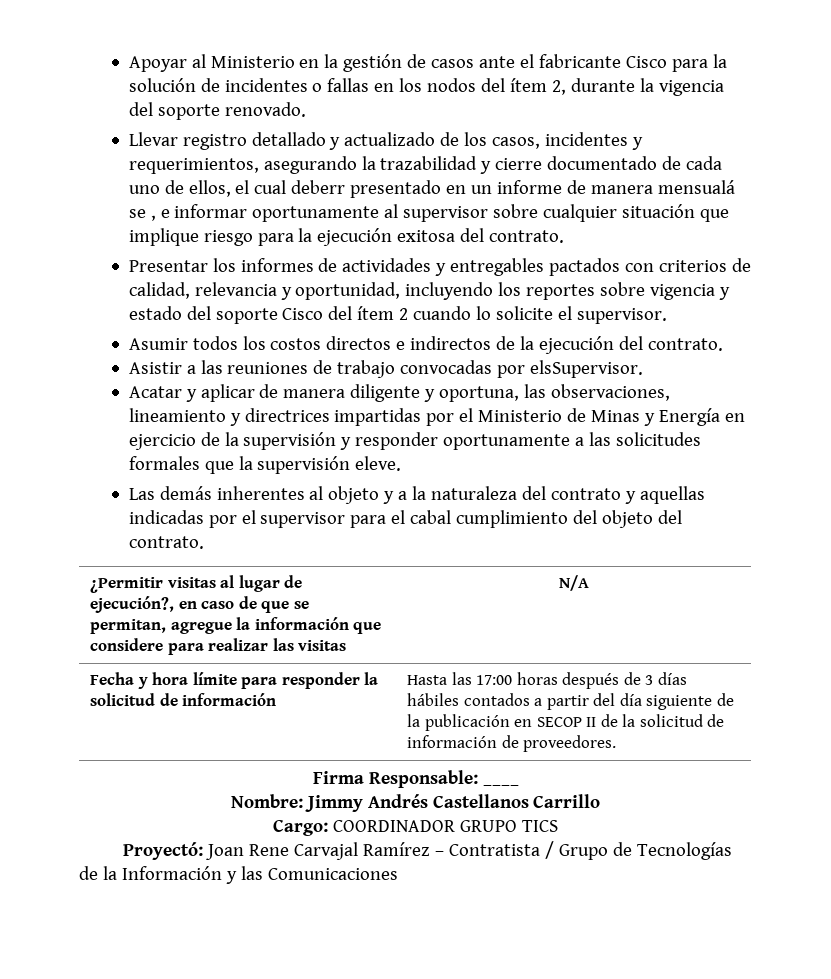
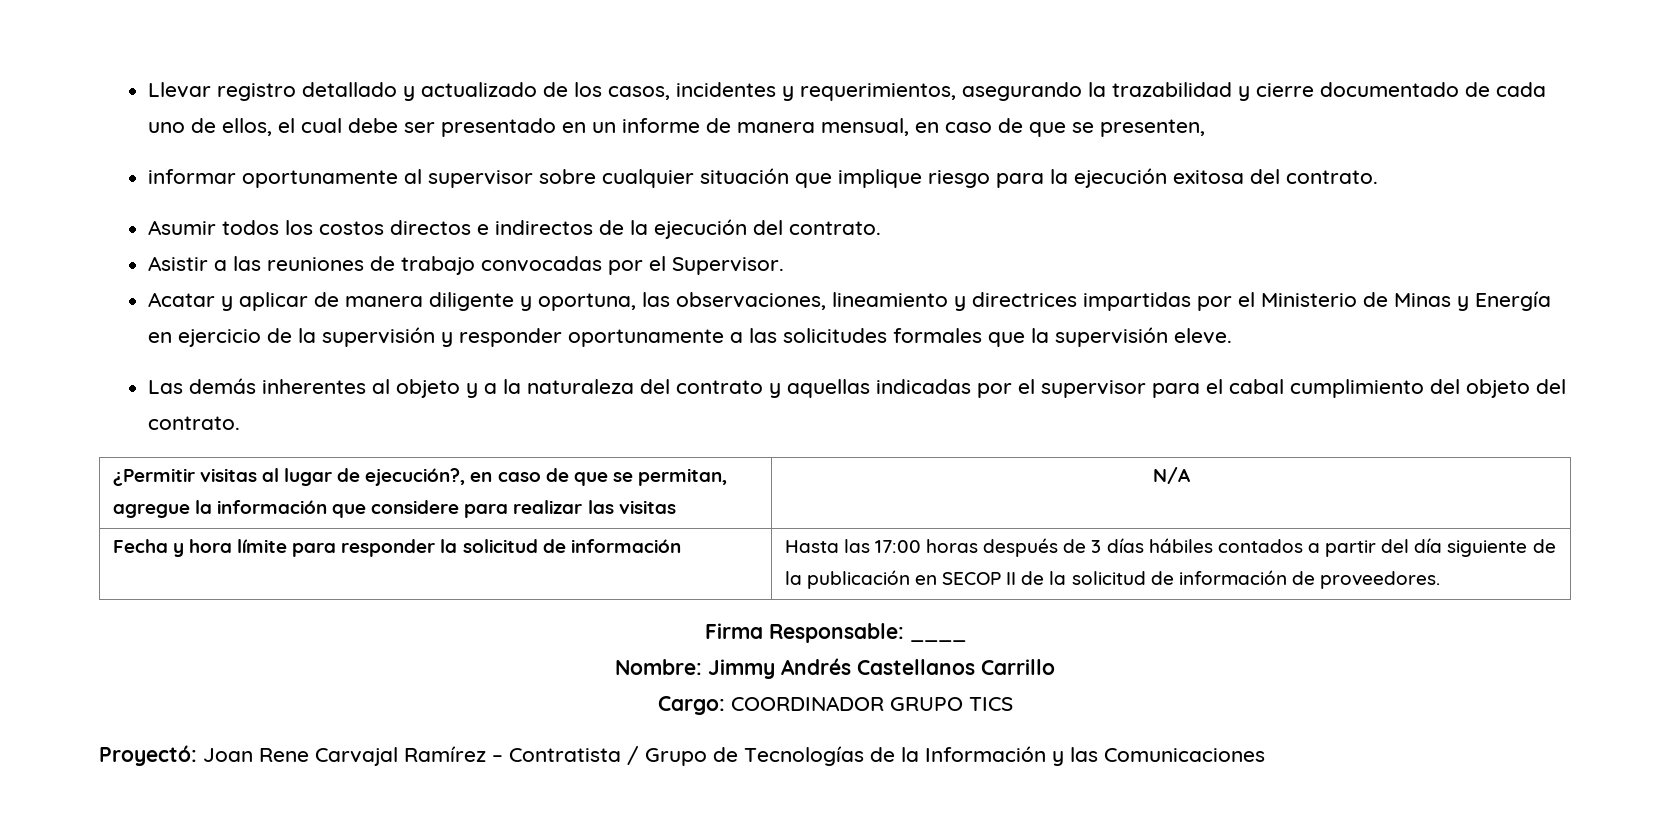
- Apoyar al Ministerio en la gestión de casos ante el fabricante Cisco para la solución de incidentes o fallas en los nodos del ítem 2, durante la vigencia del soporte renovado.
- Llevar registro detallado y actualizado de los casos, incidentes y requerimientos, asegurando la trazabilidad y cierre documentado de cada uno de ellos, el cual deberr presentado en un informe de manera mensualá se , e informar oportunamente al supervisor sobre cualquier situación que implique riesgo para la ejecución exitosa del contrato.
+ Llevar registro detallado y actualizado de los casos, incidentes y requerimientos, asegurando la trazabilidad y cierre documentado de cada uno de ellos, el cual debe ser presentado en un informe de manera mensual, en caso de que se presenten,
+ informar oportunamente al supervisor sobre cualquier situación que implique riesgo para la ejecución exitosa del contrato.
- Presentar los informes de actividades y entregables pactados con criterios de calidad, relevancia y oportunidad, incluyendo los reportes sobre vigencia y estado del soporte Cisco del ítem 2 cuando lo solicite el supervisor.
- Asistir a las reuniones de trabajo convocadas por elsSupervisor.
+ Asistir a las reuniones de trabajo convocadas por el Supervisor.

